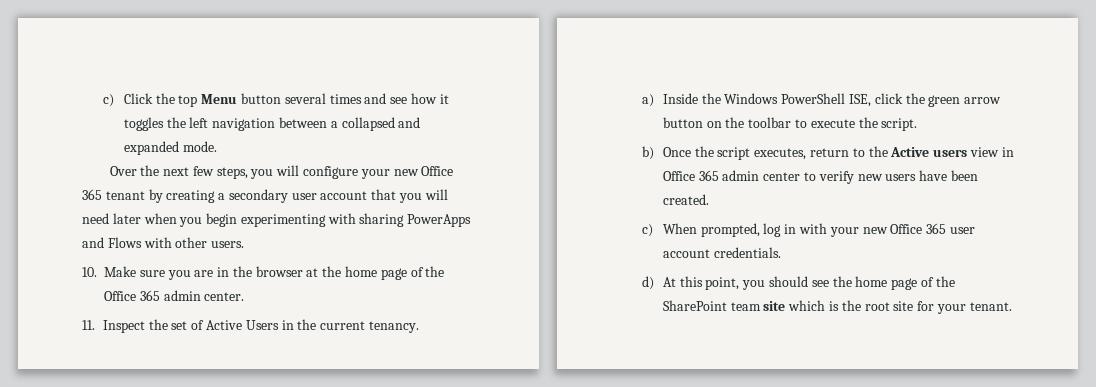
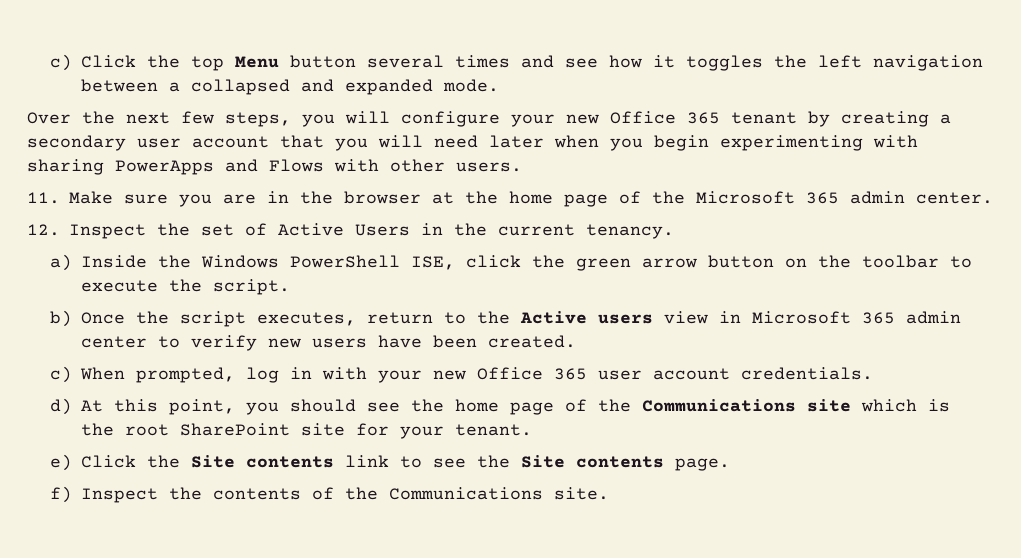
- 10. Make sure you are in the browser at the home page of the Office 365 admin center.
+ 11. Make sure you are in the browser at the home page of the Microsoft 365 admin center.
- 11. Inspect the set of Active Users in the current tenancy.
+ 12. Inspect the set of Active Users in the current tenancy.
- b) Once the script executes, return to the Active users view in Office 365 admin center to verify new users have been created.
+ b) Once the script executes, return to the Active users view in Microsoft 365 admin center to verify new users have been created.
- d) At this point, you should see the home page of the SharePoint team site which is the root site for your tenant.
+ d) At this point, you should see the home page of the Communications site which is the root SharePoint site for your tenant.
+ e) Click the Site contents link to see the Site contents page.
+ f) Inspect the contents of the Communications site.

